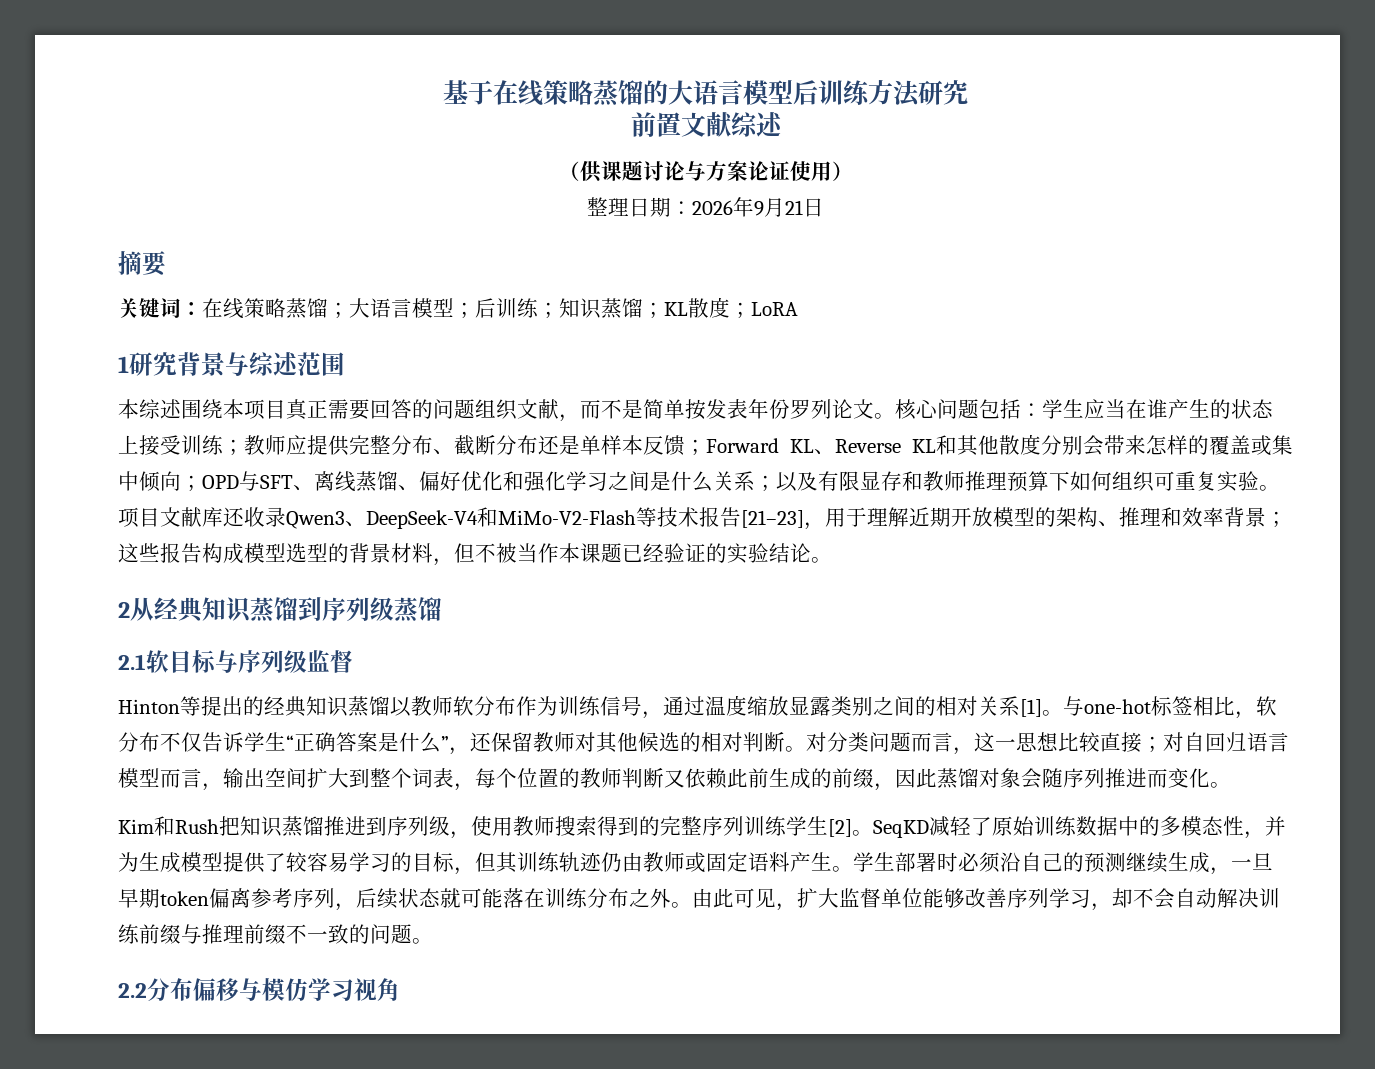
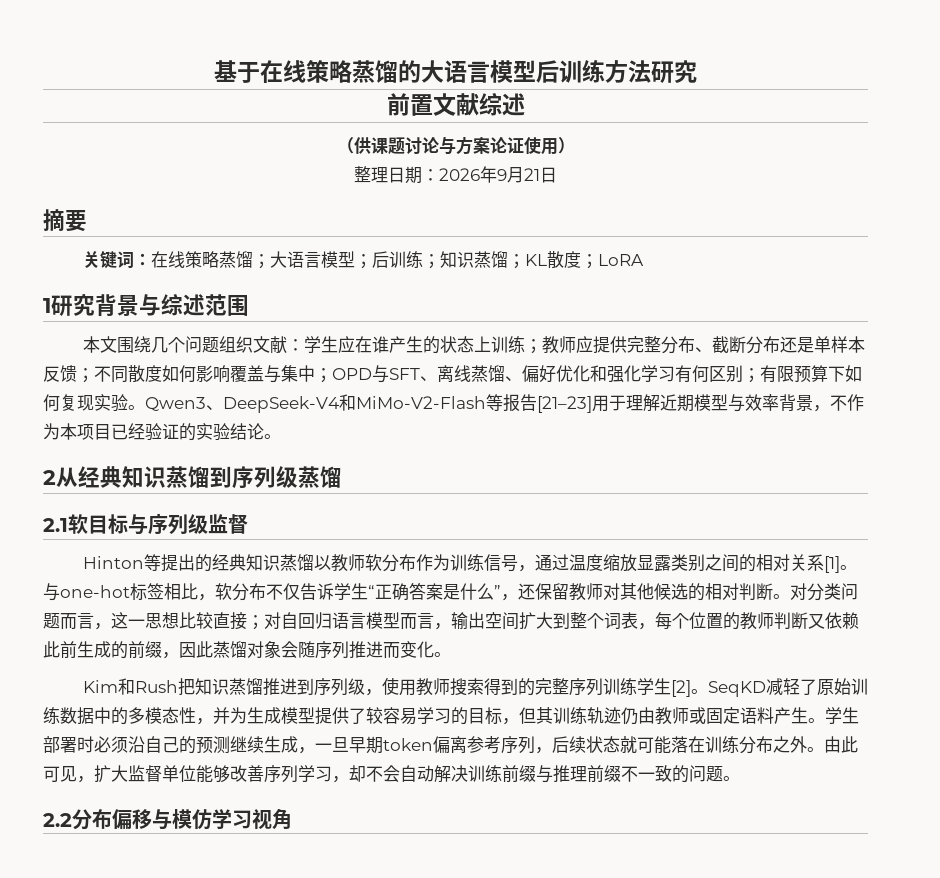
- 本综述围绕本项目真正需要回答的问题组织文献，而不是简单按发表年份罗列论文。核心问题包括：学生应当在谁产生的状态上接受训练；教师应提供完整分布、截断分布还是单样本反馈；Forward KL、Reverse KL和其他散度分别会带来怎样的覆盖或集中倾向；OPD与SFT、离线蒸馏、偏好优化和强化学习之间是什么关系；以及有限显存和教师推理预算下如何组织可重复实验。项目文献库还收录Qwen3、DeepSeek-V4和MiMo-V2-Flash等技术报告[21–23]，用于理解近期开放模型的架构、推理和效率背景；这些报告构成模型选型的背景材料，但不被当作本课题已经验证的实验结论。
+ 本文围绕几个问题组织文献：学生应在谁产生的状态上训练；教师应提供完整分布、截断分布还是单样本反馈；不同散度如何影响覆盖与集中；OPD与SFT、离线蒸馏、偏好优化和强化学习有何区别；有限预算下如何复现实验。Qwen3、DeepSeek-V4和MiMo-V2-Flash等报告[21–23]用于理解近期模型与效率背景，不作为本项目已经验证的实验结论。

